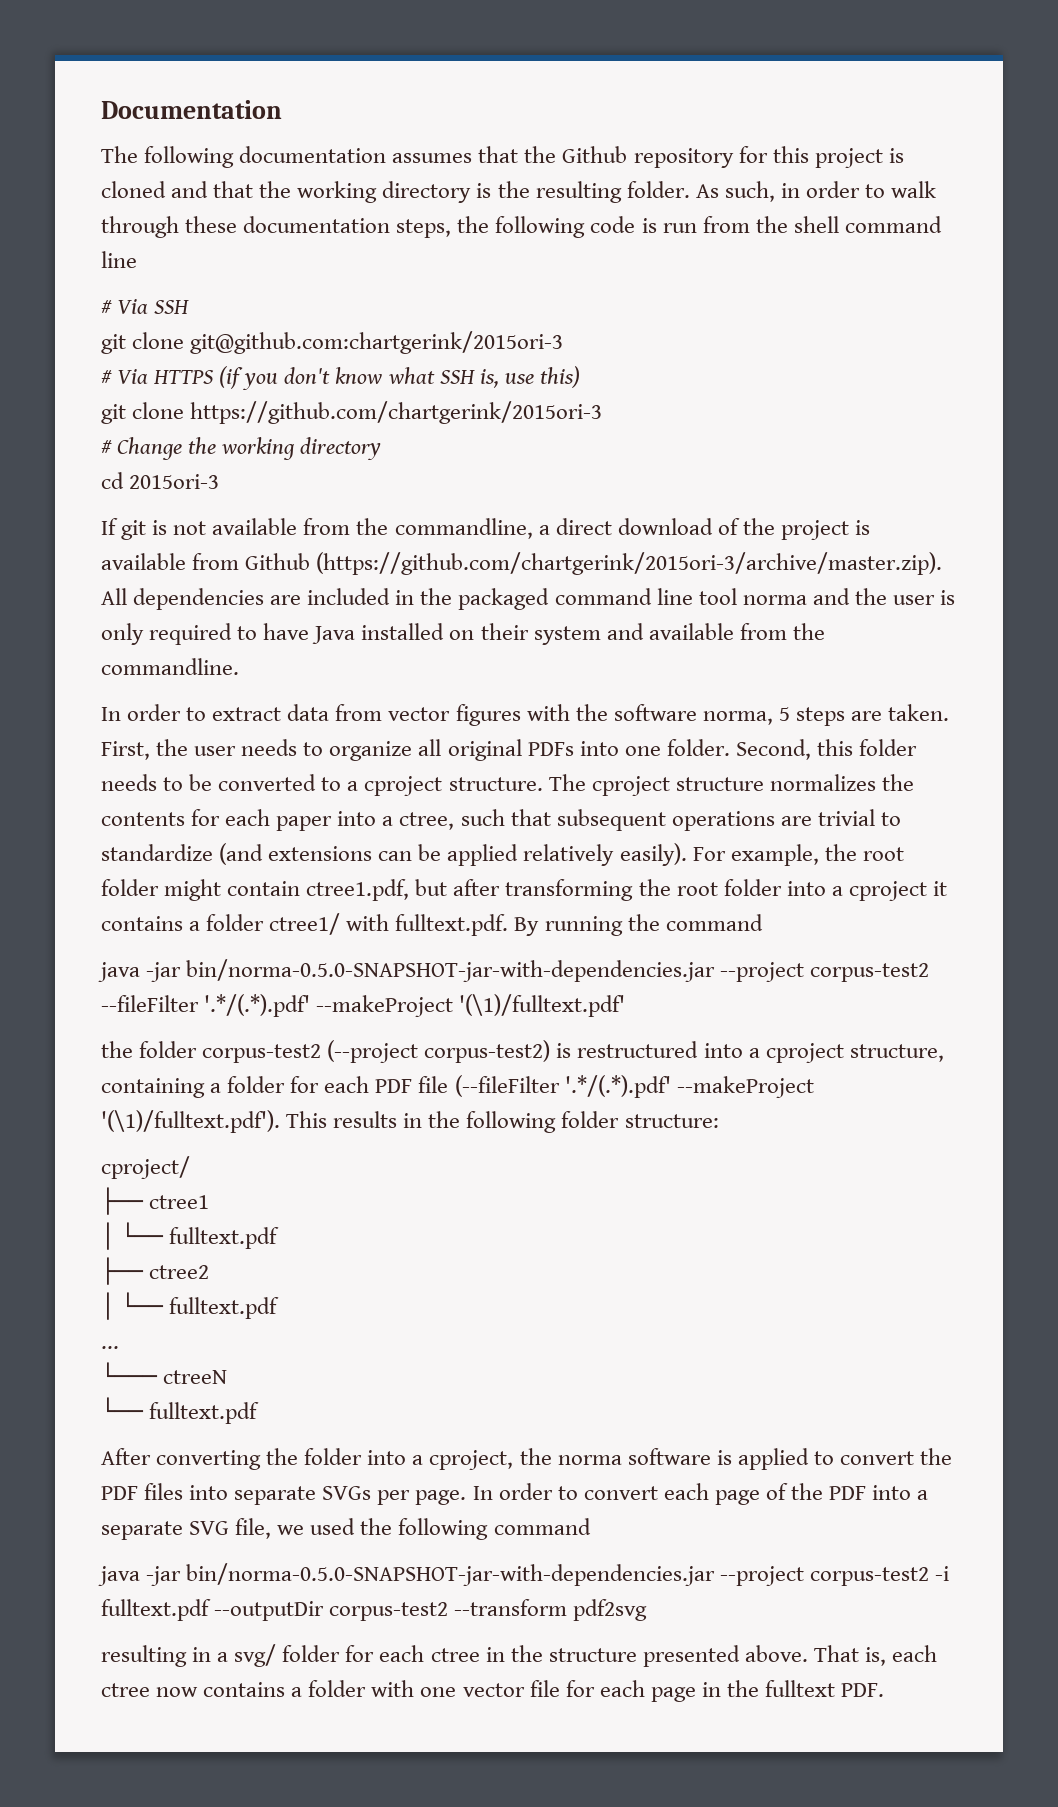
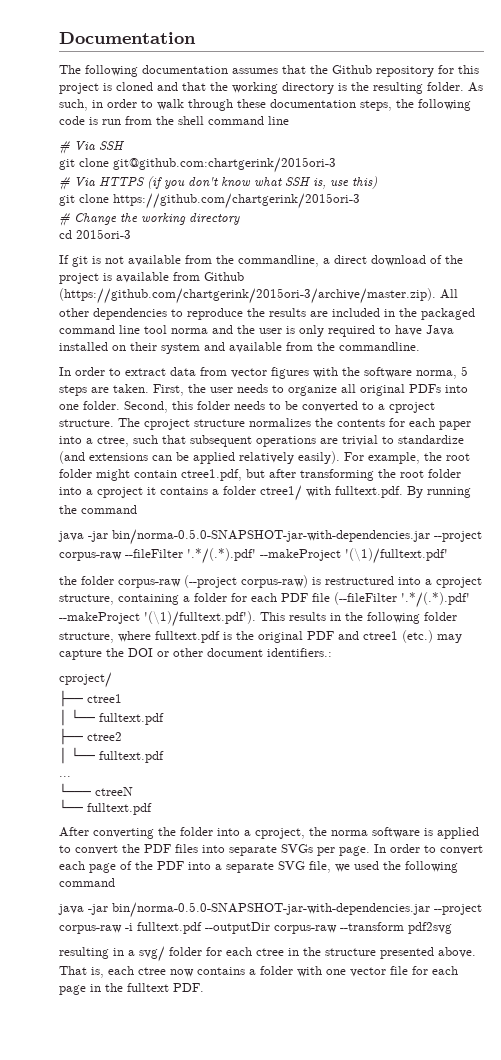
- If git is not available from the commandline, a direct download of the project is available from Github (https://github.com/chartgerink/2015ori-3/archive/master.zip). All dependencies are included in the packaged command line tool norma and the user is only required to have Java installed on their system and available from the commandline.
+ If git is not available from the commandline, a direct download of the project is available from Github (https://github.com/chartgerink/2015ori-3/archive/master.zip). All other dependencies to reproduce the results are included in the packaged command line tool norma and the user is only required to have Java installed on their system and available from the commandline.
- java -jar bin/norma-0.5.0-SNAPSHOT-jar-with-dependencies.jar --project corpus-test2 --fileFilter '.*/(.*).pdf' --makeProject '(\1)/fulltext.pdf'
+ java -jar bin/norma-0.5.0-SNAPSHOT-jar-with-dependencies.jar --project corpus-raw --fileFilter '.*/(.*).pdf' --makeProject '(\1)/fulltext.pdf'
- the folder corpus-test2 (--project corpus-test2) is restructured into a cproject structure, containing a folder for each PDF file (--fileFilter '.*/(.*).pdf' --makeProject '(\1)/fulltext.pdf'). This results in the following folder structure:
+ the folder corpus-raw (--project corpus-raw) is restructured into a cproject structure, containing a folder for each PDF file (--fileFilter '.*/(.*).pdf' --makeProject '(\1)/fulltext.pdf'). This results in the following folder structure, where fulltext.pdf is the original PDF and ctree1 (etc.) may capture the DOI or other document identifiers.:
- java -jar bin/norma-0.5.0-SNAPSHOT-jar-with-dependencies.jar --project corpus-test2 -i fulltext.pdf --outputDir corpus-test2 --transform pdf2svg
+ java -jar bin/norma-0.5.0-SNAPSHOT-jar-with-dependencies.jar --project corpus-raw -i fulltext.pdf --outputDir corpus-raw --transform pdf2svg

